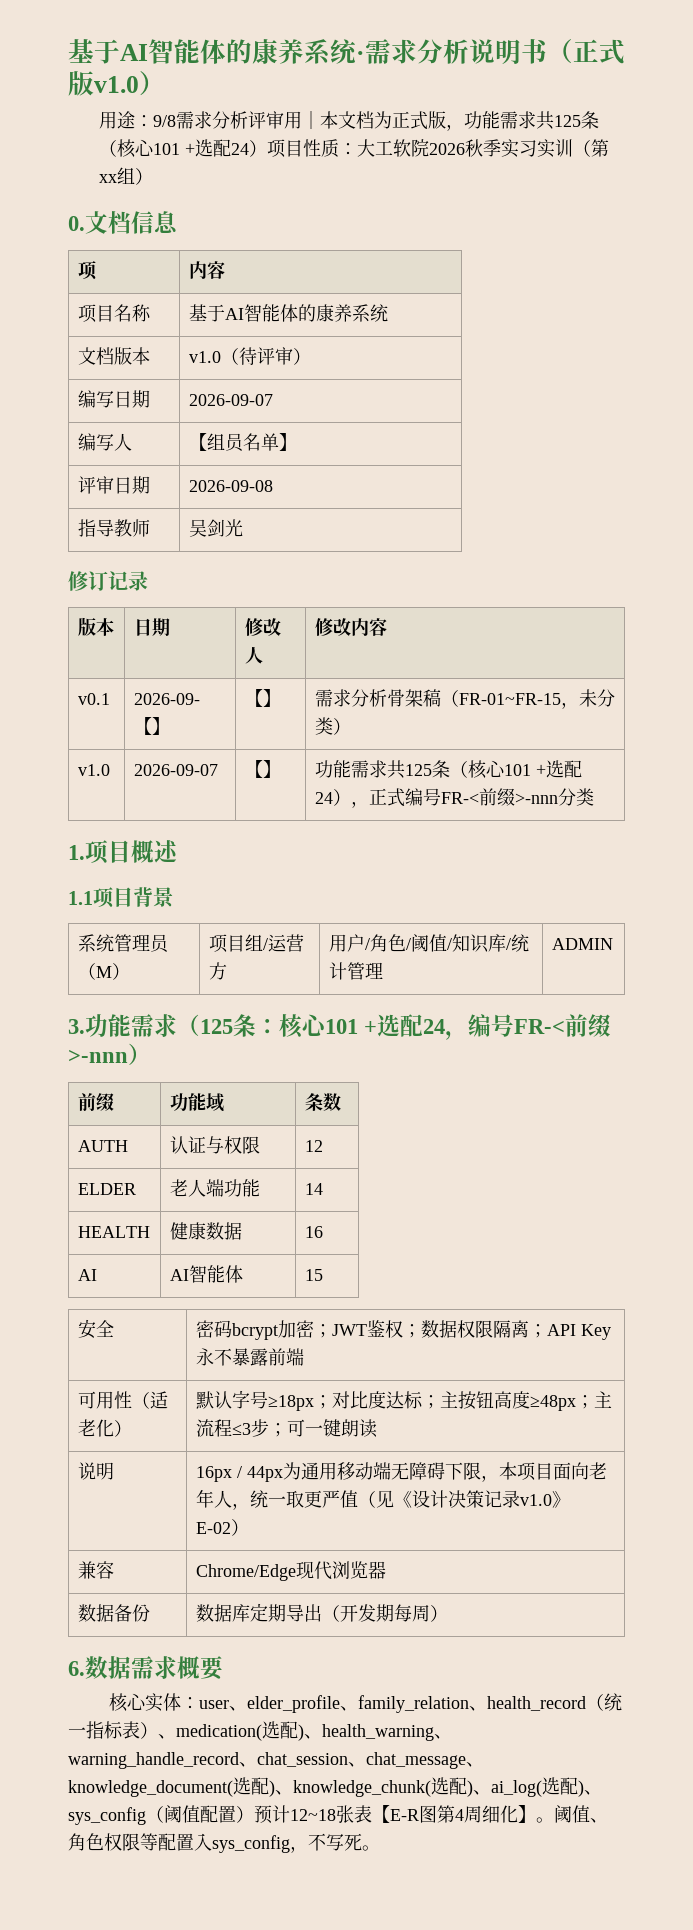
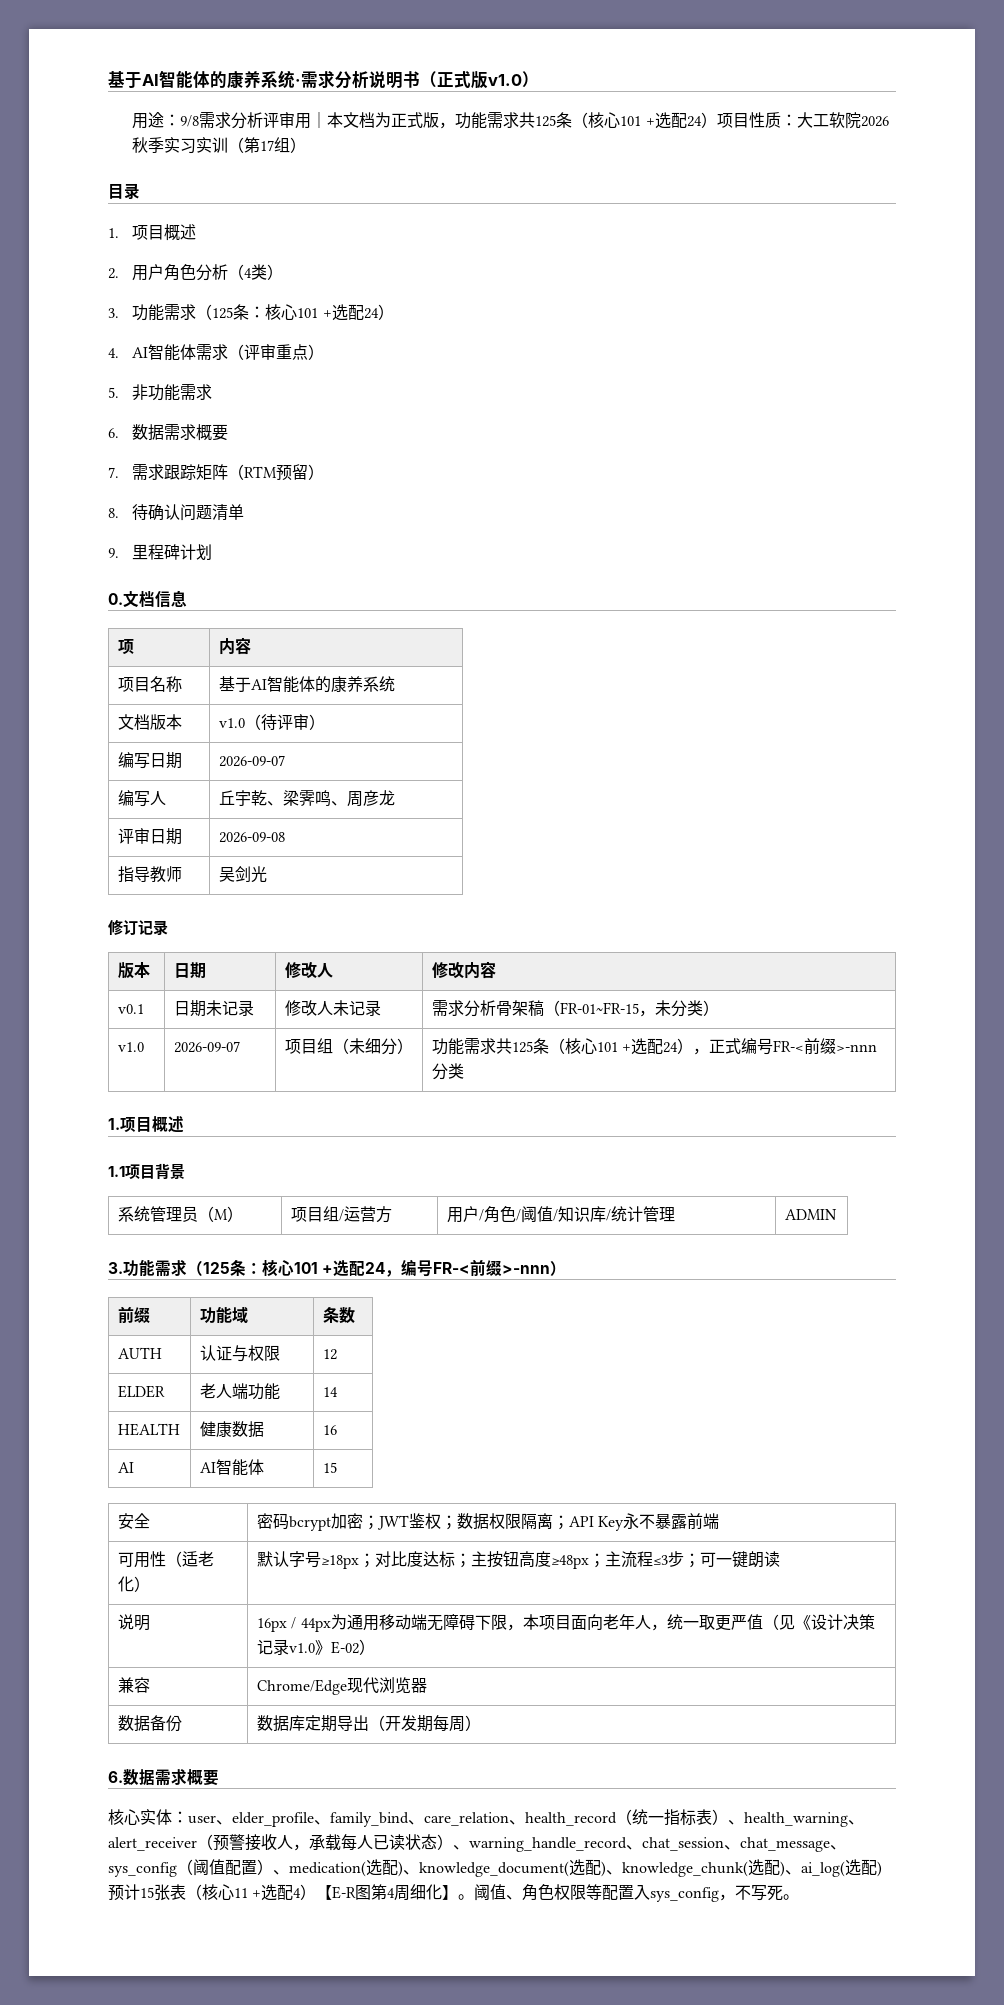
- 用途：9/8需求分析评审用｜本文档为正式版，功能需求共125条（核心101 +选配24）项目性质：大工软院2026秋季实习实训（第xx组）
+ 用途：9/8需求分析评审用｜本文档为正式版，功能需求共125条（核心101 +选配24）项目性质：大工软院2026秋季实习实训（第17组）
+ 目录
+ 1.项目概述
+ 2.用户角色分析（4类）
+ 3.功能需求（125条：核心101 +选配24）
+ 4. AI智能体需求（评审重点）
+ 5.非功能需求
+ 6.数据需求概要
+ 7.需求跟踪矩阵（RTM预留）
+ 8.待确认问题清单
+ 9.里程碑计划
- 编写人 | 【组员名单】
+ 编写人 | 丘宇乾、梁霁鸣、周彦龙
- v0.1 | 2026-09-【】 | 【】 | 需求分析骨架稿（FR-01~FR-15，未分类）
+ v0.1 | 日期未记录 | 修改人未记录 | 需求分析骨架稿（FR-01~FR-15，未分类）
- v1.0 | 2026-09-07 | 【】 | 功能需求共125条（核心101 +选配24），正式编号FR-<前缀>-nnn分类
+ v1.0 | 2026-09-07 | 项目组（未细分） | 功能需求共125条（核心101 +选配24），正式编号FR-<前缀>-nnn分类
- 核心实体：user、elder_profile、family_relation、health_record（统一指标表）、medication(选配)、health_warning、warning_handle_record、chat_session、chat_message、knowledge_document(选配)、knowledge_chunk(选配)、ai_log(选配)、sys_config（阈值配置）预计12~18张表【E-R图第4周细化】。
+ 核心实体：user、elder_profile、family_bind、care_relation、health_record（统一指标表）、health_warning、alert_receiver（预警接收人，承载每人已读状态）、warning_handle_record、chat_session、chat_message、sys_config（阈值配置）、medication(选配)、knowledge_document(选配)、knowledge_chunk(选配)、ai_log(选配)预计15张表（核心11 +选配4）【E-R图第4周细化】。

